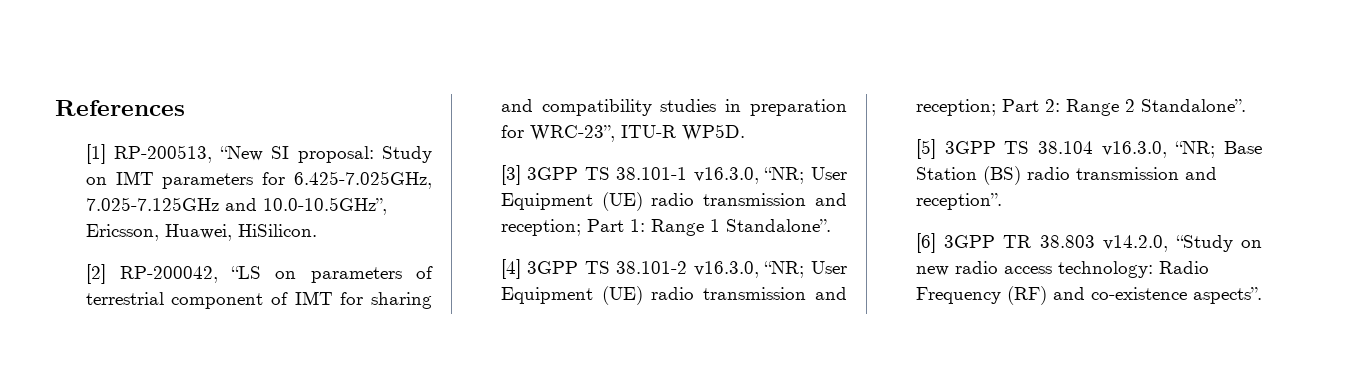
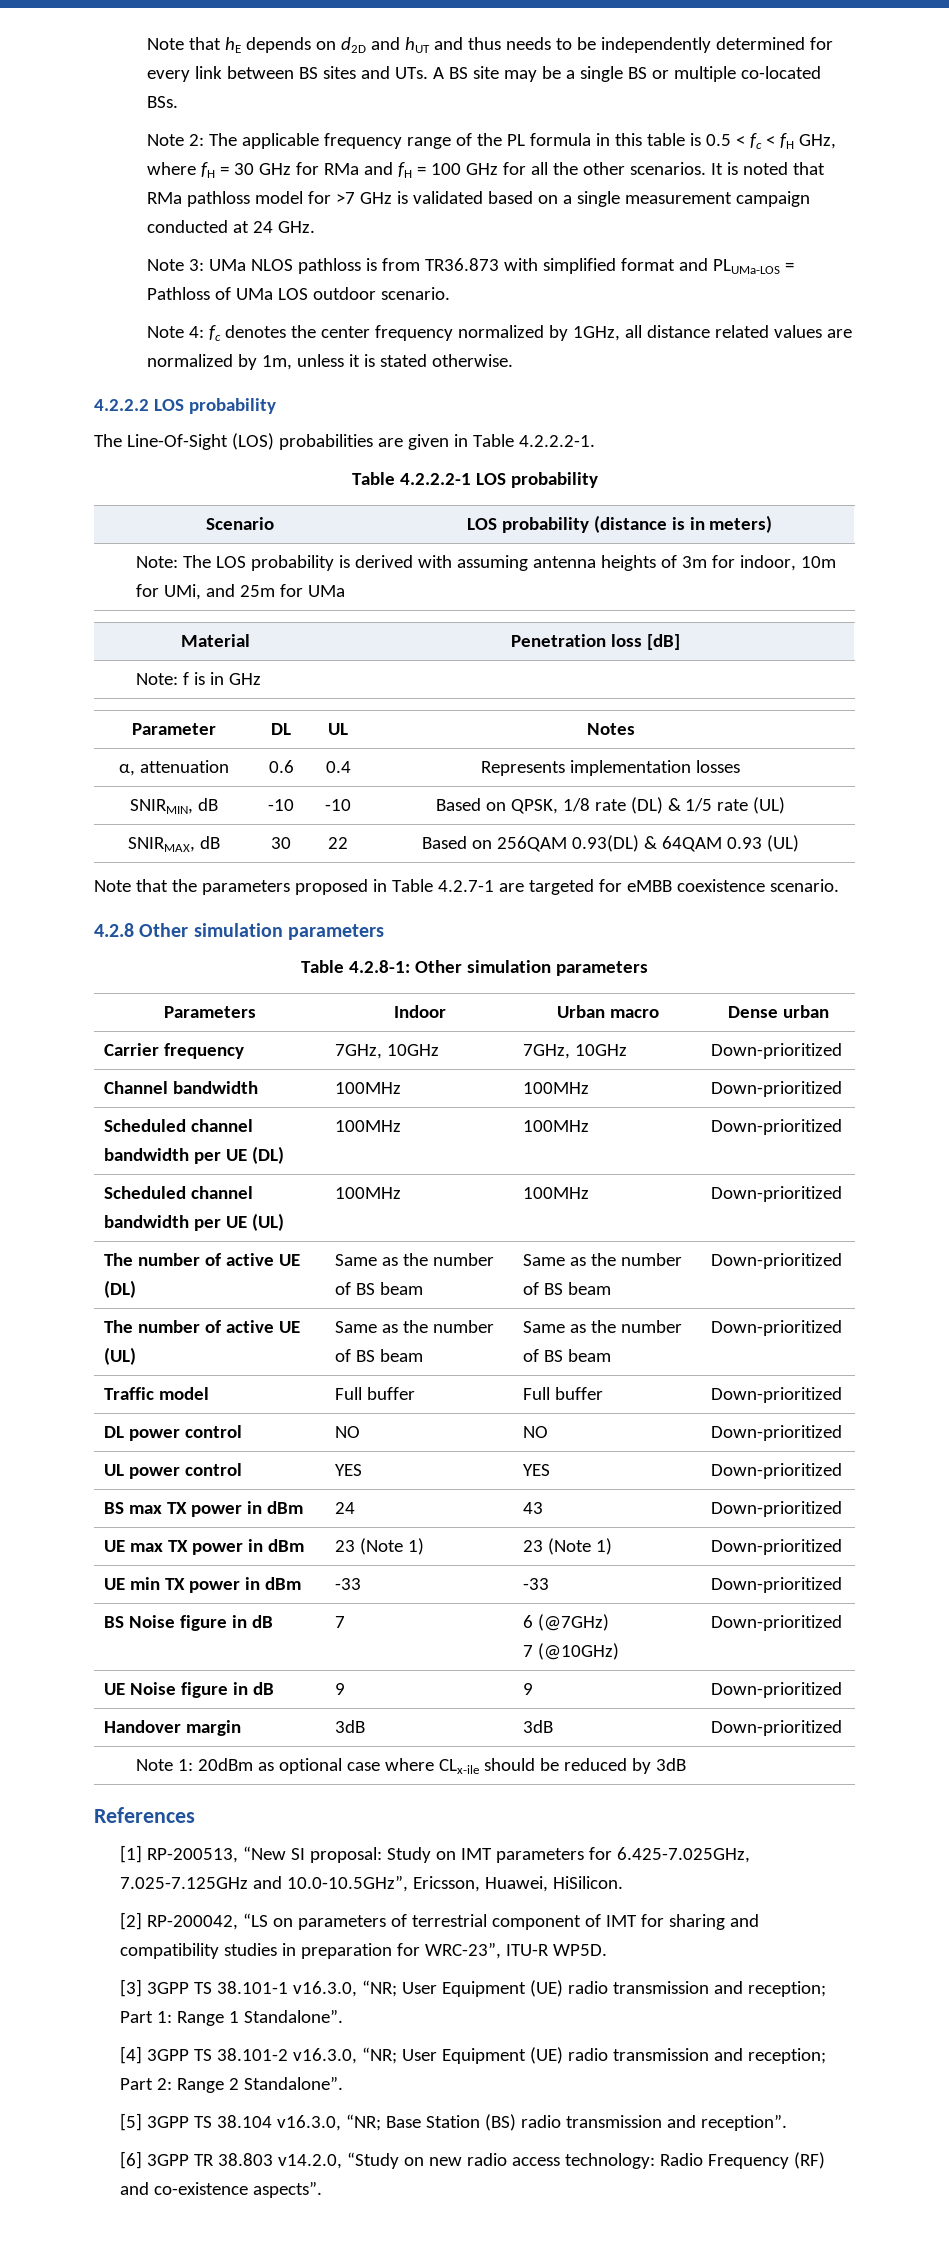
+ Note that hE depends on d2D and hUT and thus needs to be independently determined for every link between BS sites and UTs. A BS site may be a single BS or multiple co-located BSs.
+ Note 2: The applicable frequency range of the PL formula in this table is 0.5 < fc < fH GHz, where fH = 30 GHz for RMa and fH = 100 GHz for all the other scenarios. It is noted that RMa pathloss model for >7 GHz is validated based on a single measurement campaign conducted at 24 GHz.
+ Note 3: UMa NLOS pathloss is from TR36.873 with simplified format and PLUMa-LOS = Pathloss of UMa LOS outdoor scenario.
+ Note 4: fc denotes the center frequency normalized by 1GHz, all distance related values are normalized by 1m, unless it is stated otherwise.
+ 4.2.2.2 LOS probability
+ The Line-Of-Sight (LOS) probabilities are given in Table 4.2.2.2-1.
+ Table 4.2.2.2-1 LOS probability
+ Scenario | LOS probability (distance is in meters)
+ Note: The LOS probability is derived with assuming antenna heights of 3m for indoor, 10m for UMi, and 25m for UMa
+ Material | Penetration loss [dB]
+ Note: f is in GHz
+ Parameter | DL | UL | Notes
+ α, attenuation | 0.6 | 0.4 | Represents implementation losses
+ SNIRMIN, dB | -10 | -10 | Based on QPSK, 1/8 rate (DL) & 1/5 rate (UL)
+ SNIRMAX, dB | 30 | 22 | Based on 256QAM 0.93(DL) & 64QAM 0.93 (UL)
+ Note that the parameters proposed in Table 4.2.7-1 are targeted for eMBB coexistence scenario.
+ 4.2.8 Other simulation parameters
+ Table 4.2.8-1: Other simulation parameters
+ Parameters | Indoor | Urban macro | Dense urban
+ Carrier frequency | 7GHz, 10GHz | 7GHz, 10GHz | Down-prioritized
+ Channel bandwidth | 100MHz | 100MHz | Down-prioritized
+ Scheduled channel bandwidth per UE (DL) | 100MHz | 100MHz | Down-prioritized
+ Scheduled channel bandwidth per UE (UL) | 100MHz | 100MHz | Down-prioritized
+ The number of active UE (DL) | Same as the number of BS beam | Same as the number of BS beam | Down-prioritized
+ The number of active UE (UL) | Same as the number of BS beam | Same as the number of BS beam | Down-prioritized
+ Traffic model | Full buffer | Full buffer | Down-prioritized
+ DL power control | NO | NO | Down-prioritized
+ UL power control | YES | YES | Down-prioritized
+ BS max TX power in dBm | 24 | 43 | Down-prioritized
+ UE max TX power in dBm | 23 (Note 1) | 23 (Note 1) | Down-prioritized
+ UE min TX power in dBm | -33 | -33 | Down-prioritized
+ BS Noise figure in dB | 7 | 6 (@7GHz)
+ 7 (@10GHz) | Down-prioritized
+ UE Noise figure in dB | 9 | 9 | Down-prioritized
+ Handover margin | 3dB | 3dB | Down-prioritized
+ Note 1: 20dBm as optional case where CLx-ile should be reduced by 3dB

